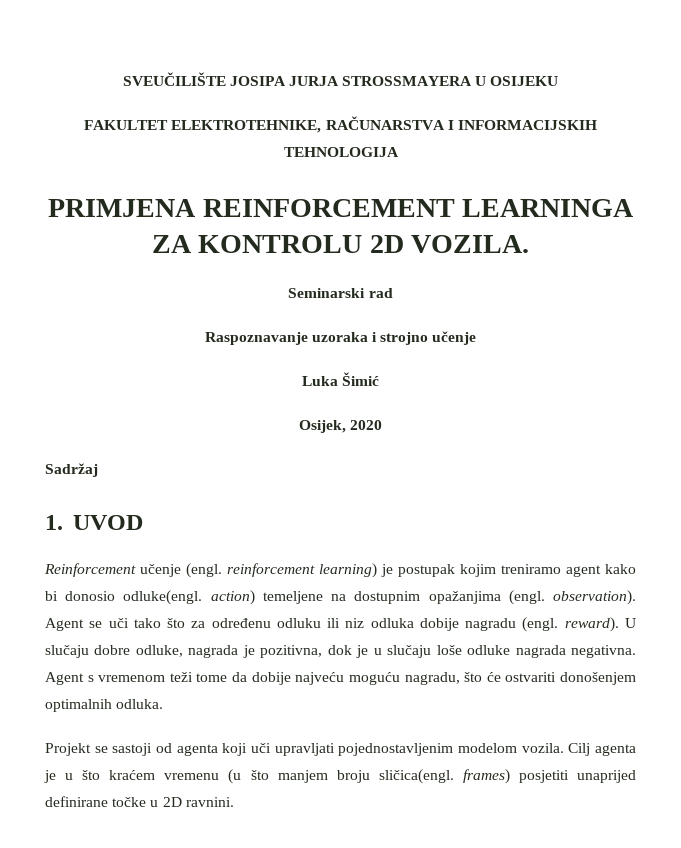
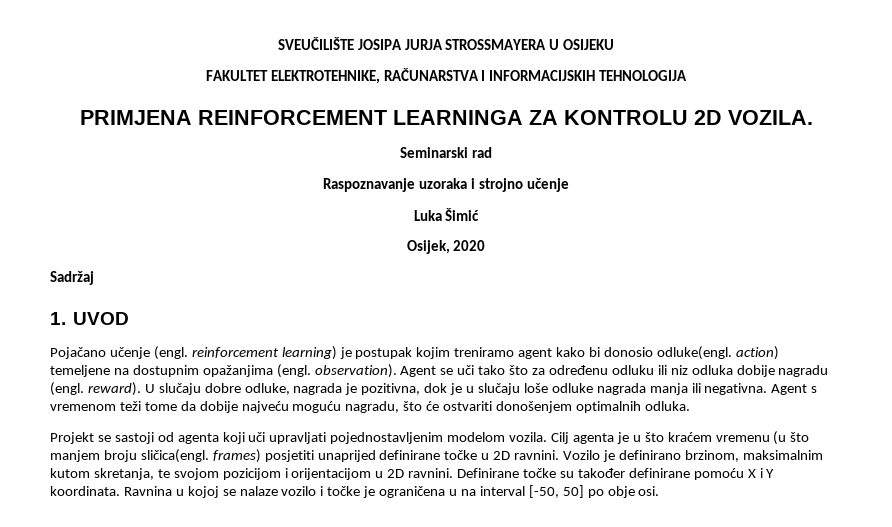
- Reinforcement učenje (engl. reinforcement learning) je postupak kojim treniramo agent kako bi donosio odluke(engl. action) temeljene na dostupnim opažanjima (engl. observation).
+ Pojačano učenje (engl. reinforcement learning) je postupak kojim treniramo agent kako bi donosio odluke(engl. action) temeljene na dostupnim opažanjima (engl. observation).
- U slučaju dobre odluke, nagrada je pozitivna, dok je u slučaju loše odluke nagrada negativna.
+ U slučaju dobre odluke, nagrada je pozitivna, dok je u slučaju loše odluke nagrada manja ili negativna.
+ Vozilo je definirano brzinom, maksimalnim kutom skretanja, te svojom pozicijom i orijentacijom u 2D ravnini. Definirane točke su također definirane pomoću X i Y koordinata. Ravnina u kojoj se nalaze vozilo i točke je ograničena u na interval [-50, 50] po obje osi.

